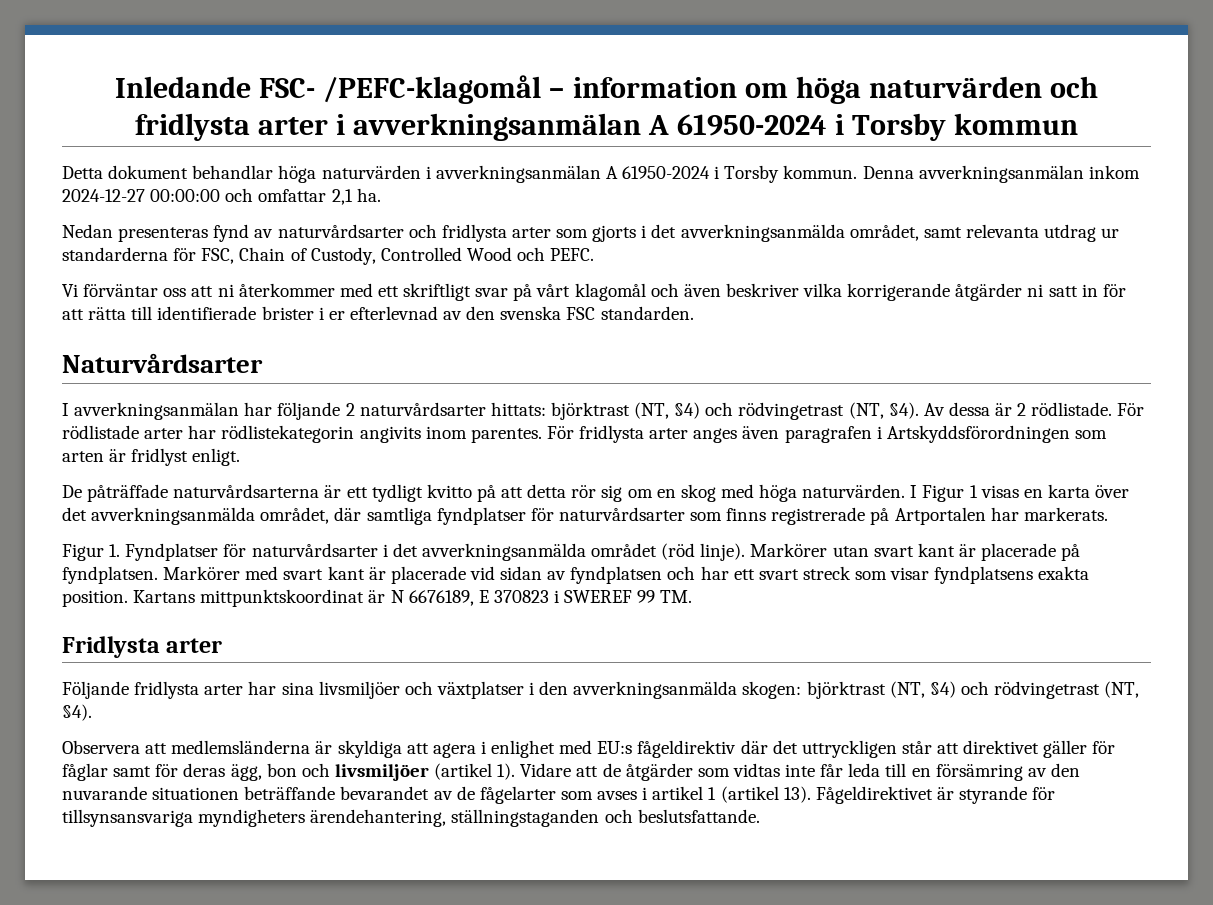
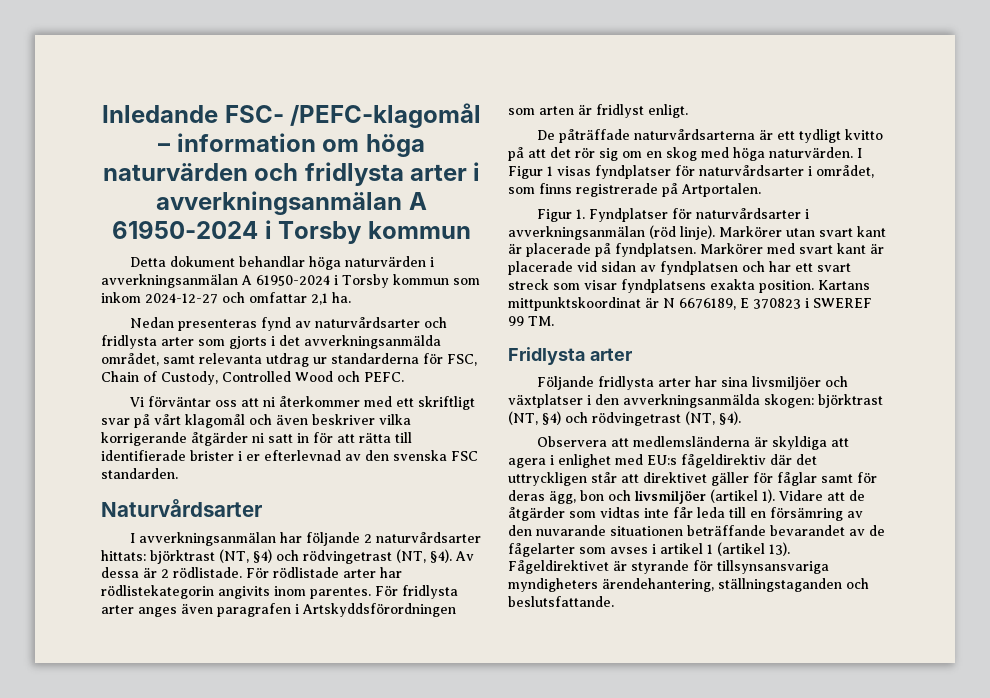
- Detta dokument behandlar höga naturvärden i avverkningsanmälan A 61950-2024 i Torsby kommun. Denna avverkningsanmälan inkom 2024-12-27 00:00:00 och omfattar 2,1 ha.
+ Detta dokument behandlar höga naturvärden i avverkningsanmälan A 61950-2024 i Torsby kommun som inkom 2024-12-27 och omfattar 2,1 ha.
- De påträffade naturvårdsarterna är ett tydligt kvitto på att detta rör sig om en skog med höga naturvärden.
+ De påträffade naturvårdsarterna är ett tydligt kvitto på att det rör sig om en skog med höga naturvärden.
- I Figur 1 visas en karta över det avverkningsanmälda området, där samtliga fyndplatser för naturvårdsarter som finns registrerade på Artportalen har markerats.
+ I Figur 1 visas fyndplatser för naturvårdsarter i området, som finns registrerade på Artportalen.
- Figur 1. Fyndplatser för naturvårdsarter i det avverkningsanmälda området (röd linje).
+ Figur 1. Fyndplatser för naturvårdsarter i avverkningsanmälan (röd linje).

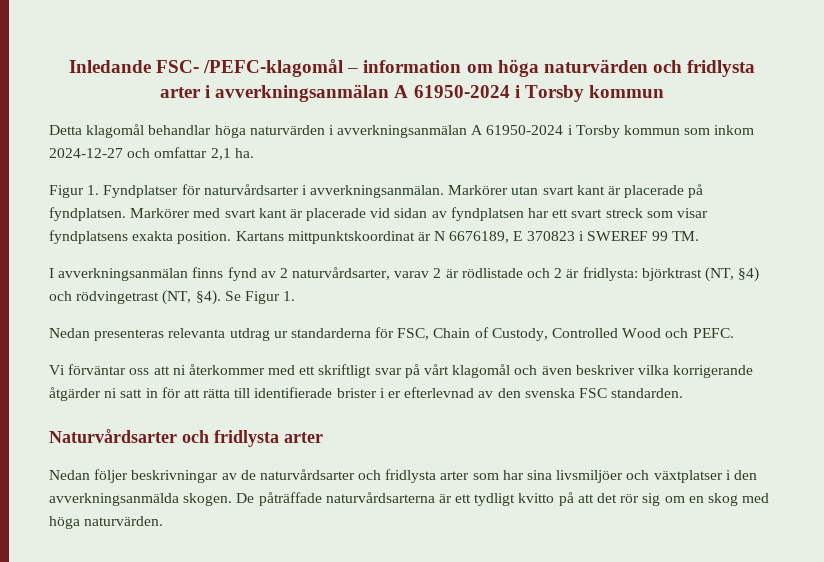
- Detta dokument behandlar höga naturvärden i avverkningsanmälan A 61950-2024 i Torsby kommun som inkom 2024-12-27 och omfattar 2,1 ha.
+ Detta klagomål behandlar höga naturvärden i avverkningsanmälan A 61950-2024 i Torsby kommun som inkom 2024-12-27 och omfattar 2,1 ha.
- Nedan presenteras fynd av naturvårdsarter och fridlysta arter som gjorts i det avverkningsanmälda området, samt relevanta utdrag ur standarderna för FSC, Chain of Custody, Controlled Wood och PEFC.
+ Figur 1. Fyndplatser för naturvårdsarter i avverkningsanmälan. Markörer utan svart kant är placerade på fyndplatsen. Markörer med svart kant är placerade vid sidan av fyndplatsen har ett svart streck som visar fyndplatsens exakta position. Kartans mittpunktskoordinat är N 6676189, E 370823 i SWEREF 99 TM.
+ I avverkningsanmälan finns fynd av 2 naturvårdsarter, varav 2 är rödlistade och 2 är fridlysta: björktrast (NT, §4) och rödvingetrast (NT, §4). Se Figur 1.
+ Nedan presenteras relevanta utdrag ur standarderna för FSC, Chain of Custody, Controlled Wood och PEFC.
- Naturvårdsarter
- I avverkningsanmälan har följande 2 naturvårdsarter hittats: björktrast (NT, §4) och rödvingetrast (NT, §4). Av dessa är 2 rödlistade. För rödlistade arter har rödlistekategorin angivits inom parentes. För fridlysta arter anges även paragrafen i Artskyddsförordningen som arten är fridlyst enligt.
- De påträffade naturvårdsarterna är ett tydligt kvitto på att det rör sig om en skog med höga naturvärden. I Figur 1 visas fyndplatser för naturvårdsarter i området, som finns registrerade på Artportalen.
- Figur 1. Fyndplatser för naturvårdsarter i avverkningsanmälan (röd linje). Markörer utan svart kant är placerade på fyndplatsen. Markörer med svart kant är placerade vid sidan av fyndplatsen och har ett svart streck som visar fyndplatsens exakta position. Kartans mittpunktskoordinat är N 6676189, E 370823 i SWEREF 99 TM.
- Fridlysta arter
- Följande fridlysta arter har sina livsmiljöer och växtplatser i den avverkningsanmälda skogen: björktrast (NT, §4) och rödvingetrast (NT, §4).
- Observera att medlemsländerna är skyldiga att agera i enlighet med EU:s fågeldirektiv där det uttryckligen står att direktivet gäller för fåglar samt för deras ägg, bon och livsmiljöer (artikel 1). Vidare att de åtgärder som vidtas inte får leda till en försämring av den nuvarande situationen beträffande bevarandet av de fågelarter som avses i artikel 1 (artikel 13). Fågeldirektivet är styrande för tillsynsansvariga myndigheters ärendehantering, ställningstaganden och beslutsfattande.
+ Naturvårdsarter och fridlysta arter
+ Nedan följer beskrivningar av de naturvårdsarter och fridlysta arter som har sina livsmiljöer och växtplatser i den avverkningsanmälda skogen. De påträffade naturvårdsarterna är ett tydligt kvitto på att det rör sig om en skog med höga naturvärden.

